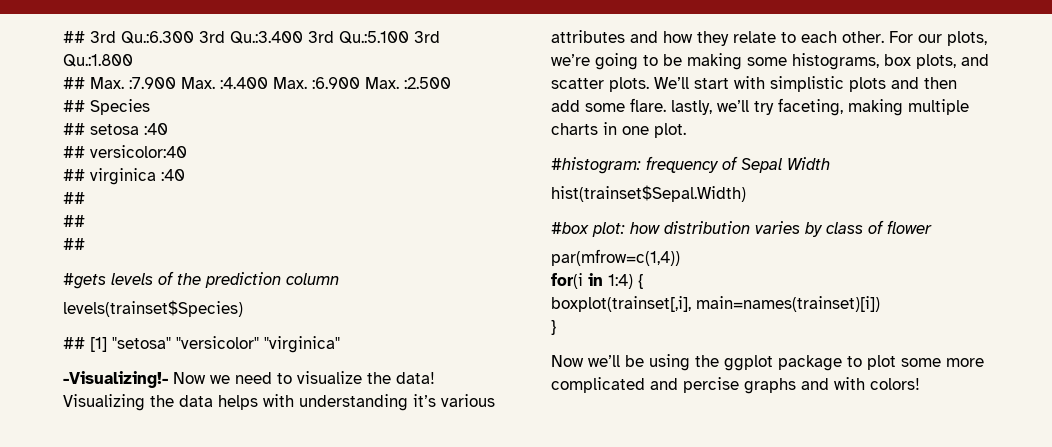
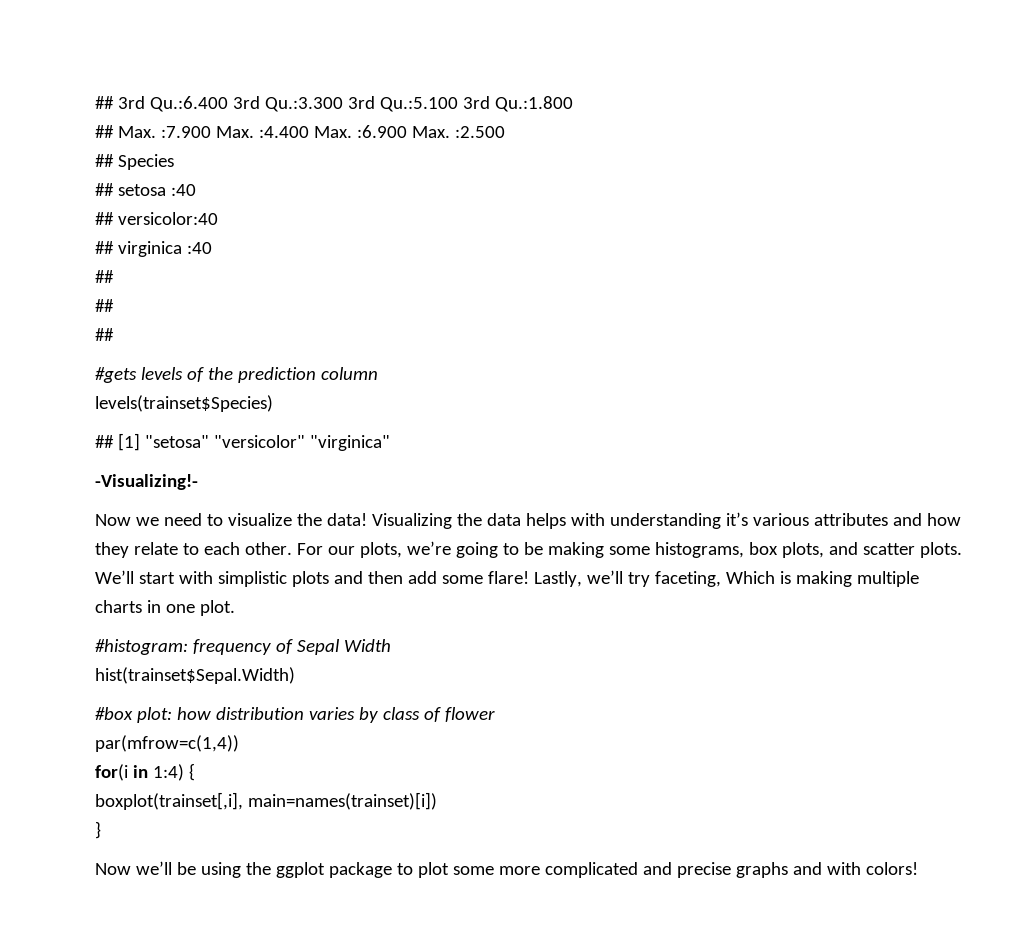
- ## 3rd Qu.:6.300 3rd Qu.:3.400 3rd Qu.:5.100 3rd Qu.:1.800
+ ## 3rd Qu.:6.400 3rd Qu.:3.300 3rd Qu.:5.100 3rd Qu.:1.800
- -Visualizing!- Now we need to visualize the data!
+ -Visualizing!-
+ Now we need to visualize the data!
- We’ll start with simplistic plots and then add some flare. lastly, we’ll try faceting, making multiple charts in one plot.
+ We’ll start with simplistic plots and then add some flare! Lastly, we’ll try faceting, Which is making multiple charts in one plot.
- Now we’ll be using the ggplot package to plot some more complicated and percise graphs and with colors!
+ Now we’ll be using the ggplot package to plot some more complicated and precise graphs and with colors!

